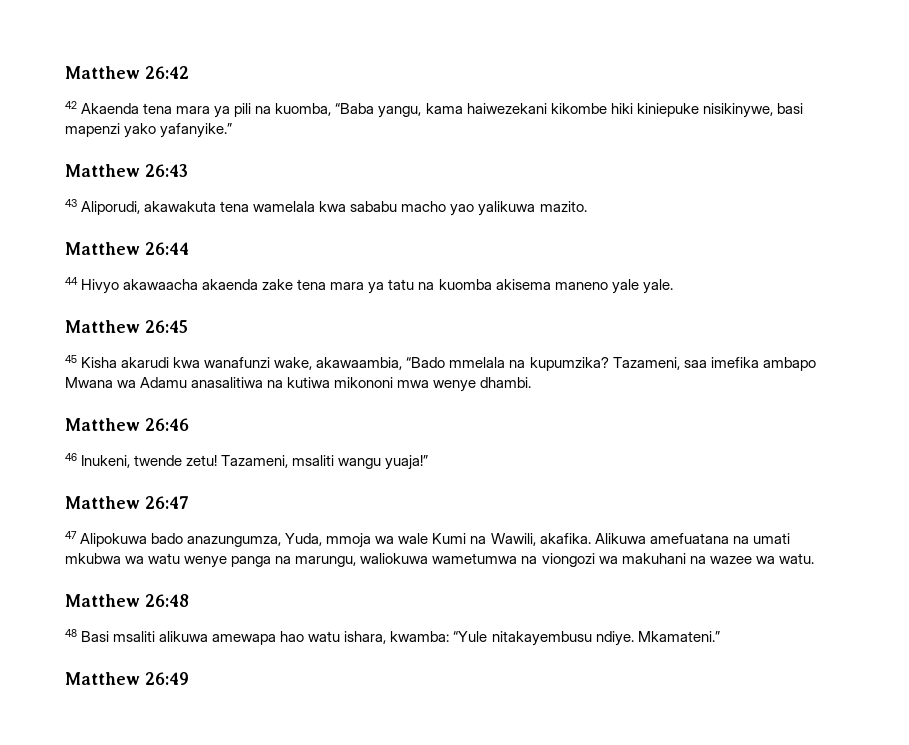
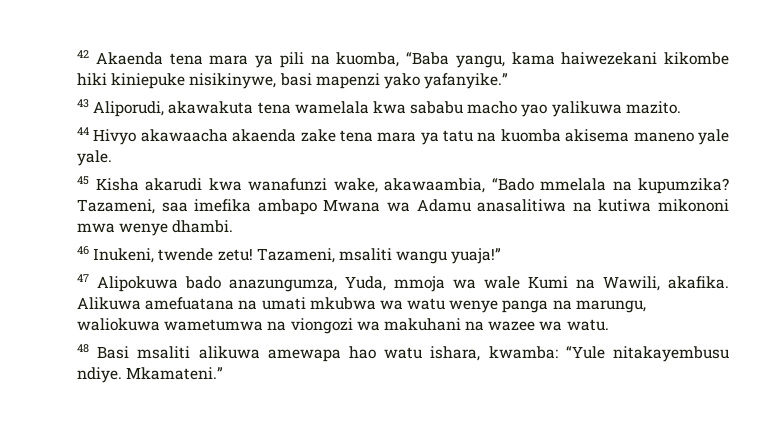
- Matthew 26:42
- Matthew 26:43
- Matthew 26:44
- Matthew 26:45
- Matthew 26:46
- Matthew 26:47
- Matthew 26:48
- Matthew 26:49

